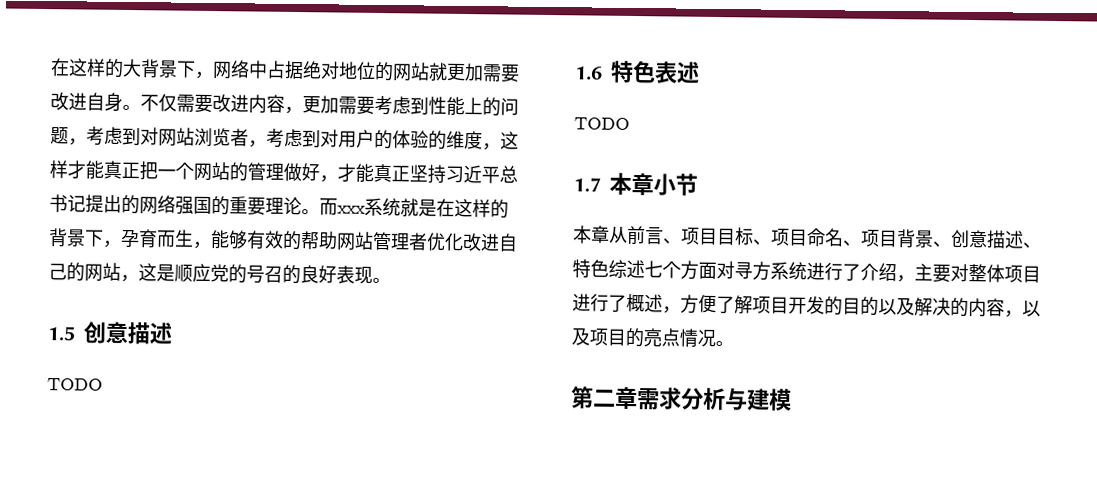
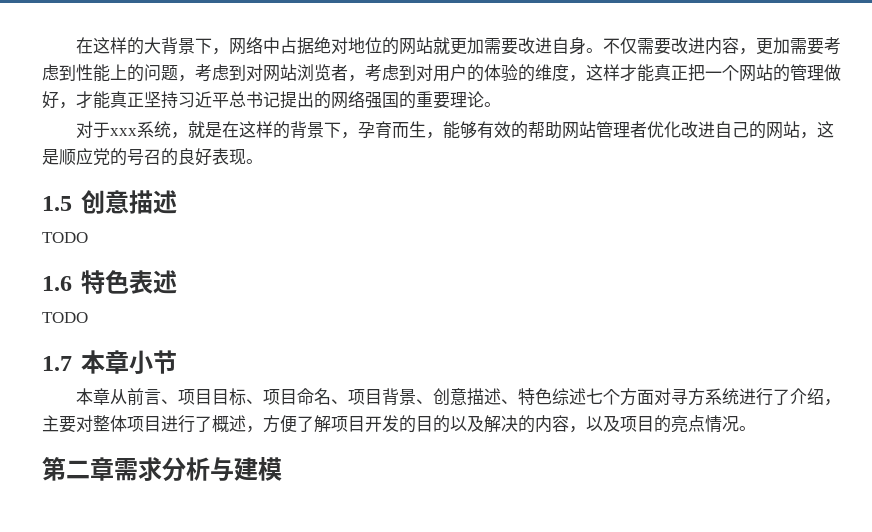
- 不仅需要改进内容，更加需要考虑到性能上的问题，考虑到对网站浏览者，考虑到对用户的体验的维度，这样才能真正把一个网站的管理做好，才能真正坚持习近平总书记提出的网络强国的重要理论。而xxx系统就是在这样的背景下，孕育而生，能够有效的帮助网站管理者优化改进自己的网站，这是顺应党的号召的良好表现。
+ 不仅需要改进内容，更加需要考虑到性能上的问题，考虑到对网站浏览者，考虑到对用户的体验的维度，这样才能真正把一个网站的管理做好，才能真正坚持习近平总书记提出的网络强国的重要理论。
+ 对于xxx系统，就是在这样的背景下，孕育而生，能够有效的帮助网站管理者优化改进自己的网站，这是顺应党的号召的良好表现。

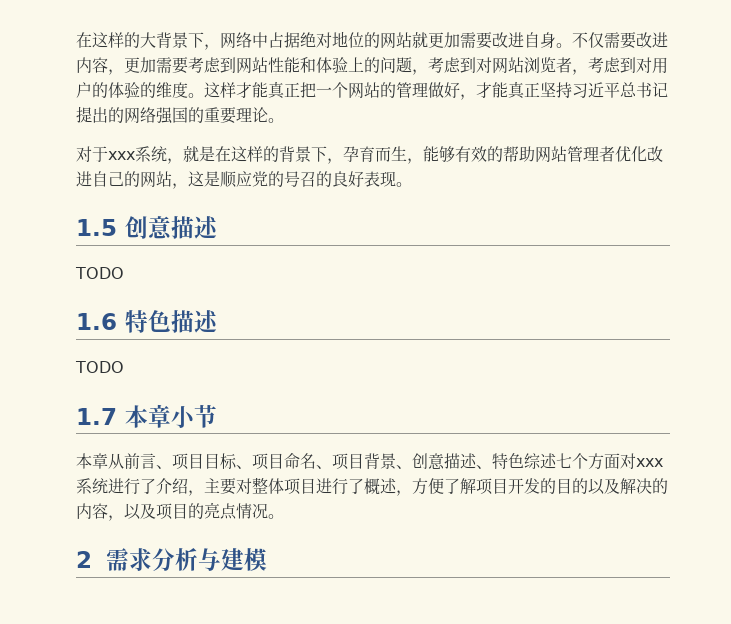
- 不仅需要改进内容，更加需要考虑到性能上的问题，考虑到对网站浏览者，考虑到对用户的体验的维度，这样才能真正把一个网站的管理做好，才能真正坚持习近平总书记提出的网络强国的重要理论。
+ 不仅需要改进内容，更加需要考虑到网站性能和体验上的问题，考虑到对网站浏览者，考虑到对用户的体验的维度。这样才能真正把一个网站的管理做好，才能真正坚持习近平总书记提出的网络强国的重要理论。
- 1.6特色表述
+ 1.6特色描述
- 本章从前言、项目目标、项目命名、项目背景、创意描述、特色综述七个方面对寻方系统进行了介绍，主要对整体项目进行了概述，方便了解项目开发的目的以及解决的内容，以及项目的亮点情况。
+ 本章从前言、项目目标、项目命名、项目背景、创意描述、特色综述七个方面对xxx系统进行了介绍，主要对整体项目进行了概述，方便了解项目开发的目的以及解决的内容，以及项目的亮点情况。
- 第二章需求分析与建模
+ 2需求分析与建模

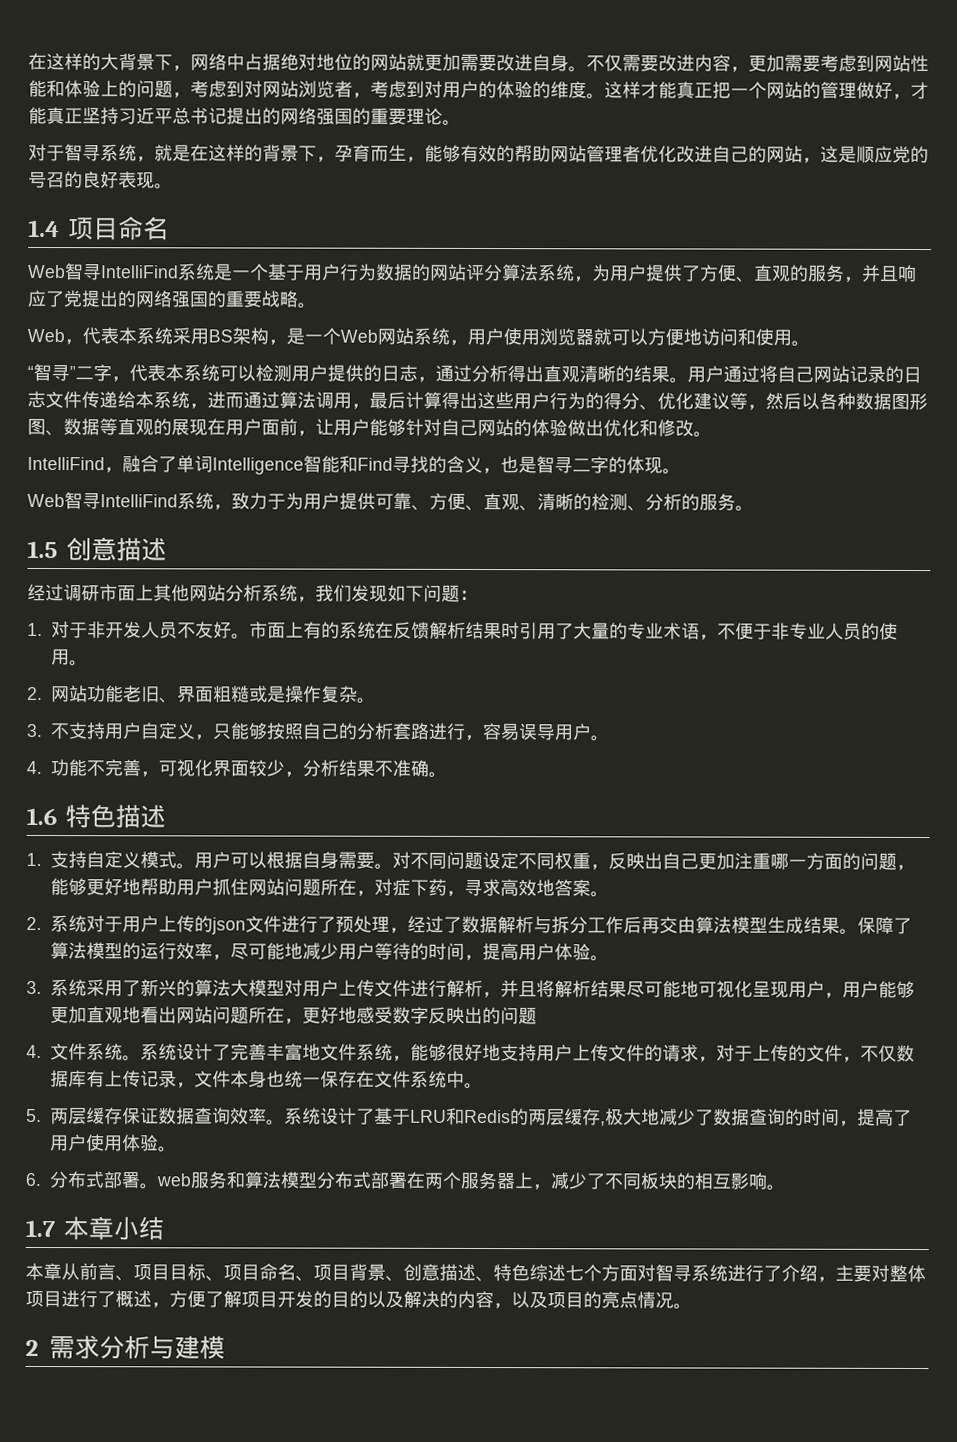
- 对于xxx系统，就是在这样的背景下，孕育而生，能够有效的帮助网站管理者优化改进自己的网站，这是顺应党的号召的良好表现。
+ 对于智寻系统，就是在这样的背景下，孕育而生，能够有效的帮助网站管理者优化改进自己的网站，这是顺应党的号召的良好表现。
+ 1.4项目命名
+ Web智寻IntelliFind系统是一个基于用户行为数据的网站评分算法系统，为用户提供了方便、直观的服务，并且响应了党提出的网络强国的重要战略。
+ Web，代表本系统采用BS架构，是一个Web网站系统，用户使用浏览器就可以方便地访问和使用。
+ “智寻”二字，代表本系统可以检测用户提供的日志，通过分析得出直观清晰的结果。用户通过将自己网站记录的日志文件传递给本系统，进而通过算法调用，最后计算得出这些用户行为的得分、优化建议等，然后以各种数据图形图、数据等直观的展现在用户面前，让用户能够针对自己网站的体验做出优化和修改。
+ IntelliFind，融合了单词Intelligence智能和Find寻找的含义，也是智寻二字的体现。
+ Web智寻IntelliFind系统，致力于为用户提供可靠、方便、直观、清晰的检测、分析的服务。
  1.5创意描述
- TODO
+ 经过调研市面上其他网站分析系统，我们发现如下问题：
+ 1.对于非开发人员不友好。市面上有的系统在反馈解析结果时引用了大量的专业术语，不便于非专业人员的使用。
+ 2.网站功能老旧、界面粗糙或是操作复杂。
+ 3.不支持用户自定义，只能够按照自己的分析套路进行，容易误导用户。
+ 4.功能不完善，可视化界面较少，分析结果不准确。
  1.6特色描述
- TODO
+ 1.支持自定义模式。用户可以根据自身需要。对不同问题设定不同权重，反映出自己更加注重哪一方面的问题，能够更好地帮助用户抓住网站问题所在，对症下药，寻求高效地答案。
+ 2.系统对于用户上传的json文件进行了预处理，经过了数据解析与拆分工作后再交由算法模型生成结果。保障了算法模型的运行效率，尽可能地减少用户等待的时间，提高用户体验。
+ 3.系统采用了新兴的算法大模型对用户上传文件进行解析，并且将解析结果尽可能地可视化呈现用户，用户能够更加直观地看出网站问题所在，更好地感受数字反映出的问题
+ 4.文件系统。系统设计了完善丰富地文件系统，能够很好地支持用户上传文件的请求，对于上传的文件，不仅数据库有上传记录，文件本身也统一保存在文件系统中。
+ 5.两层缓存保证数据查询效率。系统设计了基于LRU和Redis的两层缓存,极大地减少了数据查询的时间，提高了用户使用体验。
+ 6.分布式部署。web服务和算法模型分布式部署在两个服务器上，减少了不同板块的相互影响。
- 1.7本章小节
+ 1.7本章小结
- 本章从前言、项目目标、项目命名、项目背景、创意描述、特色综述七个方面对xxx系统进行了介绍，主要对整体项目进行了概述，方便了解项目开发的目的以及解决的内容，以及项目的亮点情况。
+ 本章从前言、项目目标、项目命名、项目背景、创意描述、特色综述七个方面对智寻系统进行了介绍，主要对整体项目进行了概述，方便了解项目开发的目的以及解决的内容，以及项目的亮点情况。

